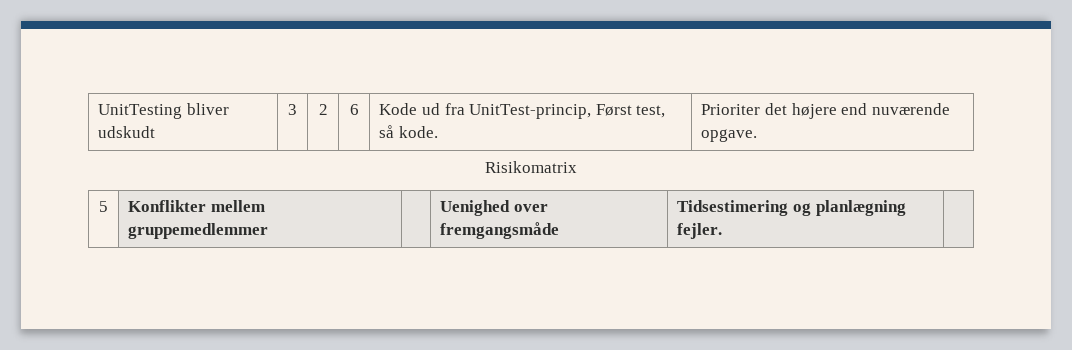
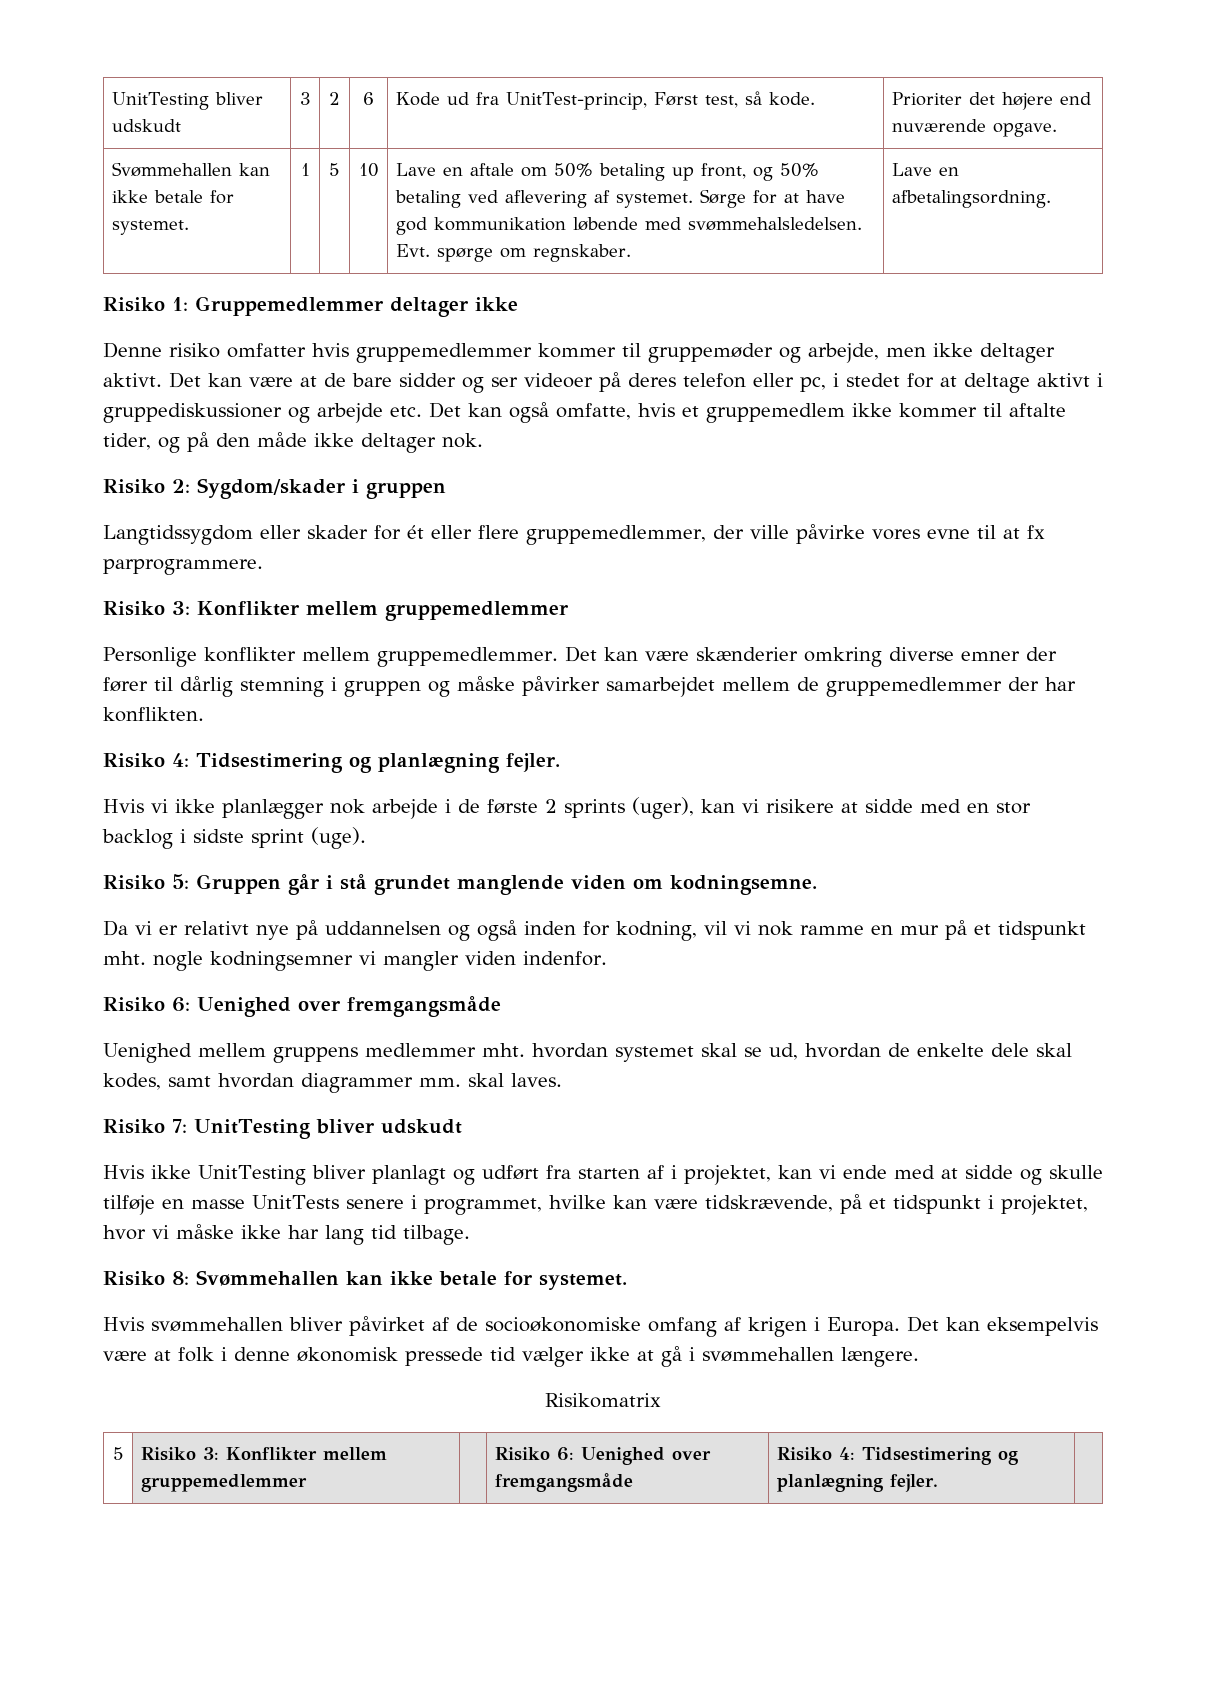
+ Svømmehallen kan ikke betale for systemet. | 1 | 5 | 10 | Lave en aftale om 50% betaling up front, og 50% betaling ved aflevering af systemet. Sørge for at have god kommunikation løbende med svømmehalsledelsen. Evt. spørge om regnskaber. | Lave en afbetalingsordning.
+ Risiko 1: Gruppemedlemmer deltager ikke
+ Denne risiko omfatter hvis gruppemedlemmer kommer til gruppemøder og arbejde, men ikke deltager aktivt. Det kan være at de bare sidder og ser videoer på deres telefon eller pc, i stedet for at deltage aktivt i gruppediskussioner og arbejde etc. Det kan også omfatte, hvis et gruppemedlem ikke kommer til aftalte tider, og på den måde ikke deltager nok.
+ Risiko 2: Sygdom/skader i gruppen
+ Langtidssygdom eller skader for ét eller flere gruppemedlemmer, der ville påvirke vores evne til at fx parprogrammere.
+ Risiko 3: Konflikter mellem gruppemedlemmer
+ Personlige konflikter mellem gruppemedlemmer. Det kan være skænderier omkring diverse emner der fører til dårlig stemning i gruppen og måske påvirker samarbejdet mellem de gruppemedlemmer der har konflikten.
+ Risiko 4: Tidsestimering og planlægning fejler.
+ Hvis vi ikke planlægger nok arbejde i de første 2 sprints (uger), kan vi risikere at sidde med en stor backlog i sidste sprint (uge).
+ Risiko 5: Gruppen går i stå grundet manglende viden om kodningsemne.
+ Da vi er relativt nye på uddannelsen og også inden for kodning, vil vi nok ramme en mur på et tidspunkt mht. nogle kodningsemner vi mangler viden indenfor.
+ Risiko 6: Uenighed over fremgangsmåde
+ Uenighed mellem gruppens medlemmer mht. hvordan systemet skal se ud, hvordan de enkelte dele skal kodes, samt hvordan diagrammer mm. skal laves.
+ Risiko 7: UnitTesting bliver udskudt
+ Hvis ikke UnitTesting bliver planlagt og udført fra starten af i projektet, kan vi ende med at sidde og skulle tilføje en masse UnitTests senere i programmet, hvilke kan være tidskrævende, på et tidspunkt i projektet, hvor vi måske ikke har lang tid tilbage.
+ Risiko 8: Svømmehallen kan ikke betale for systemet.
+ Hvis svømmehallen bliver påvirket af de socioøkonomiske omfang af krigen i Europa. Det kan eksempelvis være at folk i denne økonomisk pressede tid vælger ikke at gå i svømmehallen længere.
- 5 | Konflikter mellem gruppemedlemmer | | Uenighed over fremgangsmåde | Tidsestimering og planlægning fejler. |
+ 5 | Risiko 3: Konflikter mellem gruppemedlemmer | | Risiko 6: Uenighed over fremgangsmåde | Risiko 4: Tidsestimering og planlægning fejler. |

